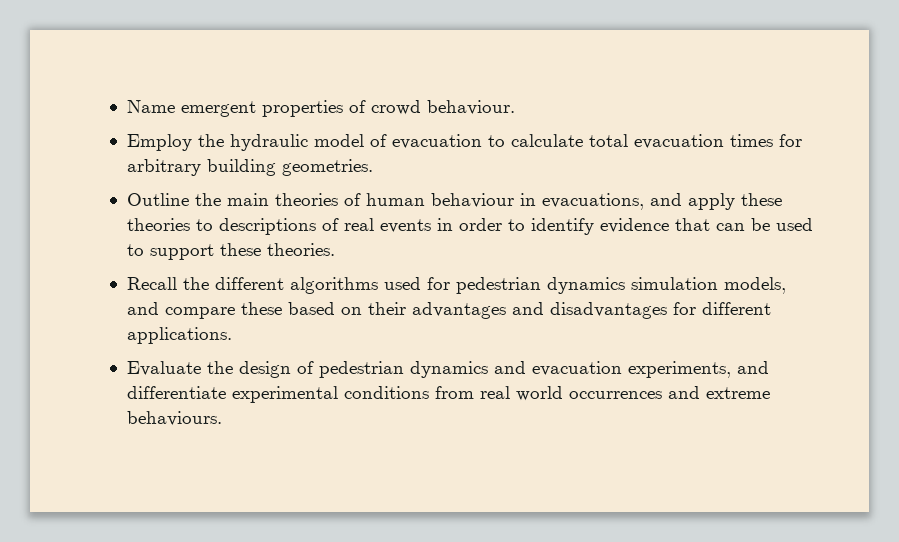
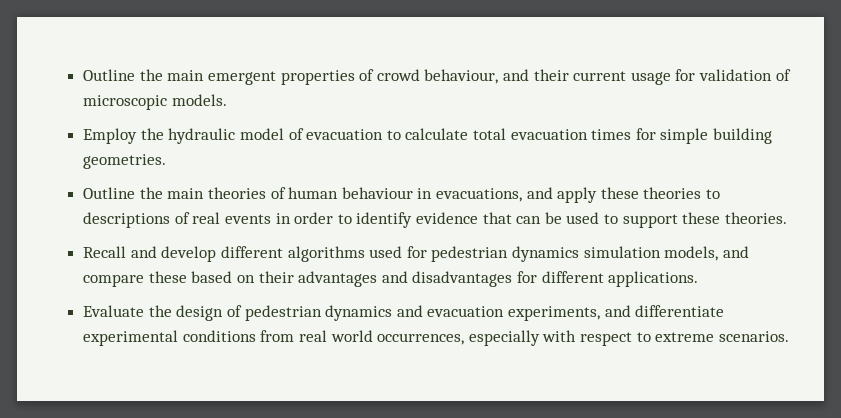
- Name emergent properties of crowd behaviour.
+ Outline the main emergent properties of crowd behaviour, and their current usage for validation of microscopic models.
- Employ the hydraulic model of evacuation to calculate total evacuation times for arbitrary building geometries.
+ Employ the hydraulic model of evacuation to calculate total evacuation times for simple building geometries.
- Recall the different algorithms used for pedestrian dynamics simulation models, and compare these based on their advantages and disadvantages for different applications.
+ Recall and develop different algorithms used for pedestrian dynamics simulation models, and compare these based on their advantages and disadvantages for different applications.
- Evaluate the design of pedestrian dynamics and evacuation experiments, and differentiate experimental conditions from real world occurrences and extreme behaviours.
+ Evaluate the design of pedestrian dynamics and evacuation experiments, and differentiate experimental conditions from real world occurrences, especially with respect to extreme scenarios.

